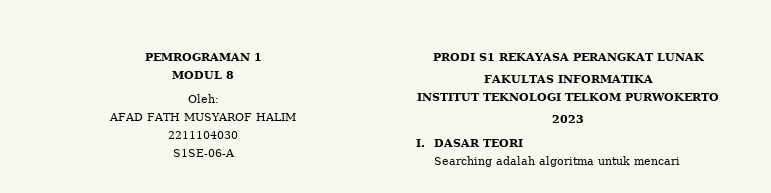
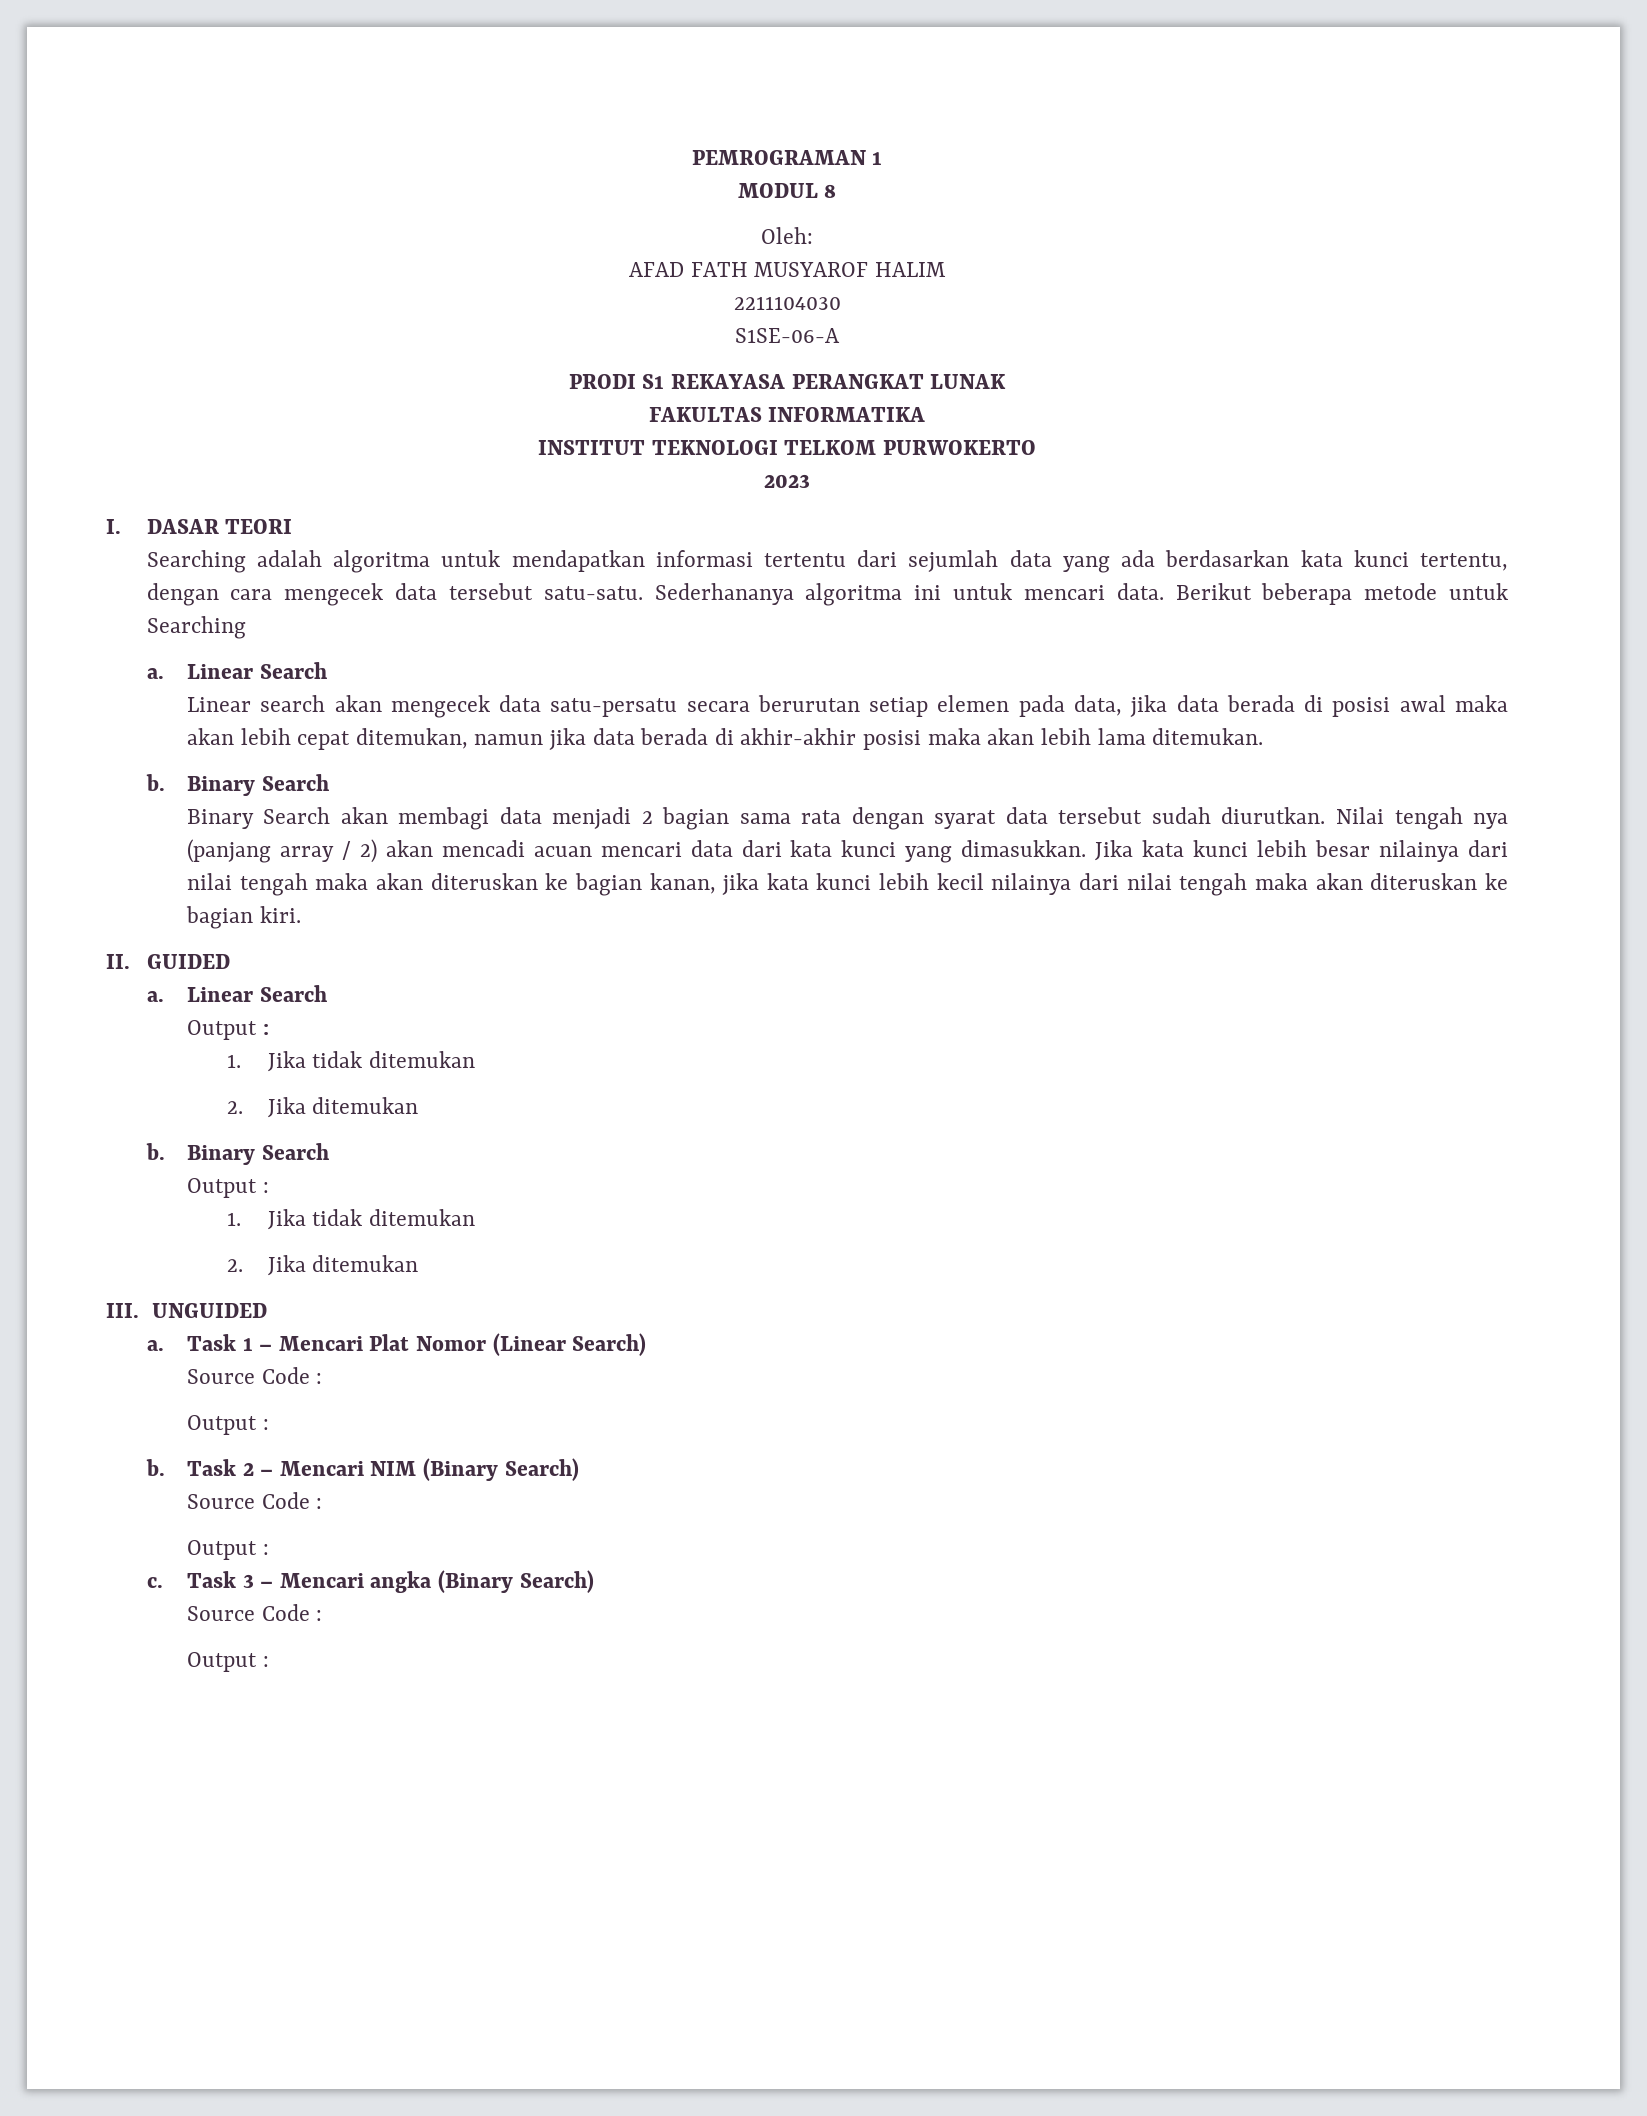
- Searching adalah algoritma untuk mencari
+ Searching adalah algoritma untuk mendapatkan informasi tertentu dari sejumlah data yang ada berdasarkan kata kunci tertentu, dengan cara mengecek data tersebut satu-satu. Sederhananya algoritma ini untuk mencari data. Berikut beberapa metode untuk Searching
+ a. Linear Search
+ Linear search akan mengecek data satu-persatu secara berurutan setiap elemen pada data, jika data berada di posisi awal maka akan lebih cepat ditemukan, namun jika data berada di akhir-akhir posisi maka akan lebih lama ditemukan.
+ b. Binary Search
+ Binary Search akan membagi data menjadi 2 bagian sama rata dengan syarat data tersebut sudah diurutkan. Nilai tengah nya (panjang array / 2) akan mencadi acuan mencari data dari kata kunci yang dimasukkan. Jika kata kunci lebih besar nilainya dari nilai tengah maka akan diteruskan ke bagian kanan, jika kata kunci lebih kecil nilainya dari nilai tengah maka akan diteruskan ke bagian kiri.
+ II. GUIDED
+ a. Linear Search
+ Output :
+ 1. Jika tidak ditemukan
+ 2. Jika ditemukan
+ b. Binary Search
+ Output :
+ 1. Jika tidak ditemukan
+ 2. Jika ditemukan
+ III. UNGUIDED
+ a. Task 1 – Mencari Plat Nomor (Linear Search)
+ Source Code :
+ Output :
+ b. Task 2 – Mencari NIM (Binary Search)
+ Source Code :
+ Output :
+ c. Task 3 – Mencari angka (Binary Search)
+ Source Code :
+ Output :

